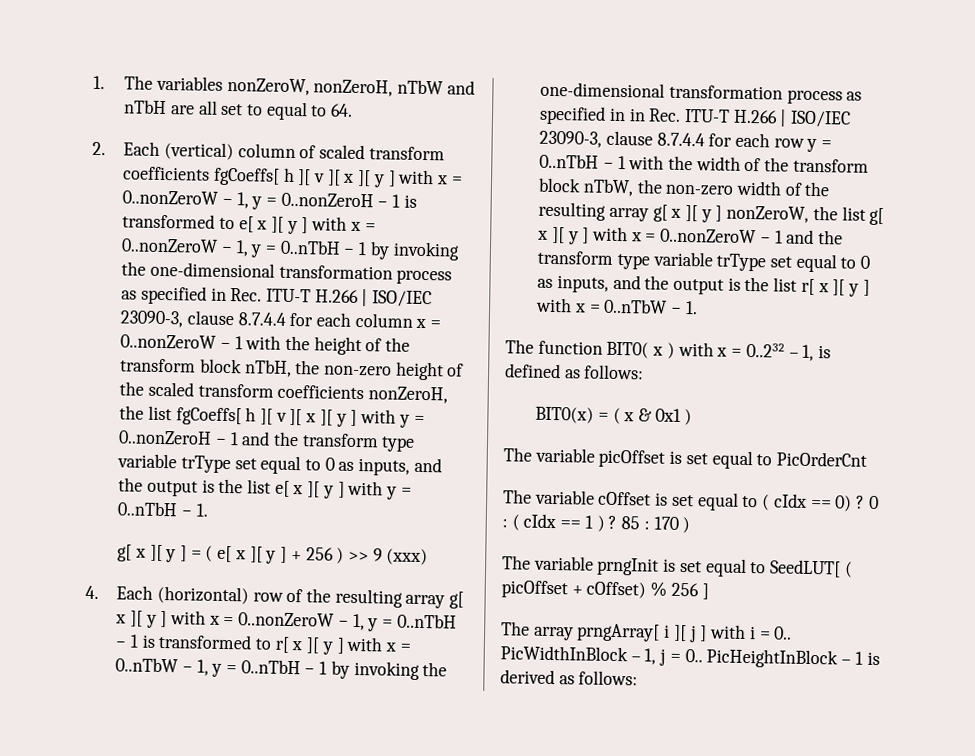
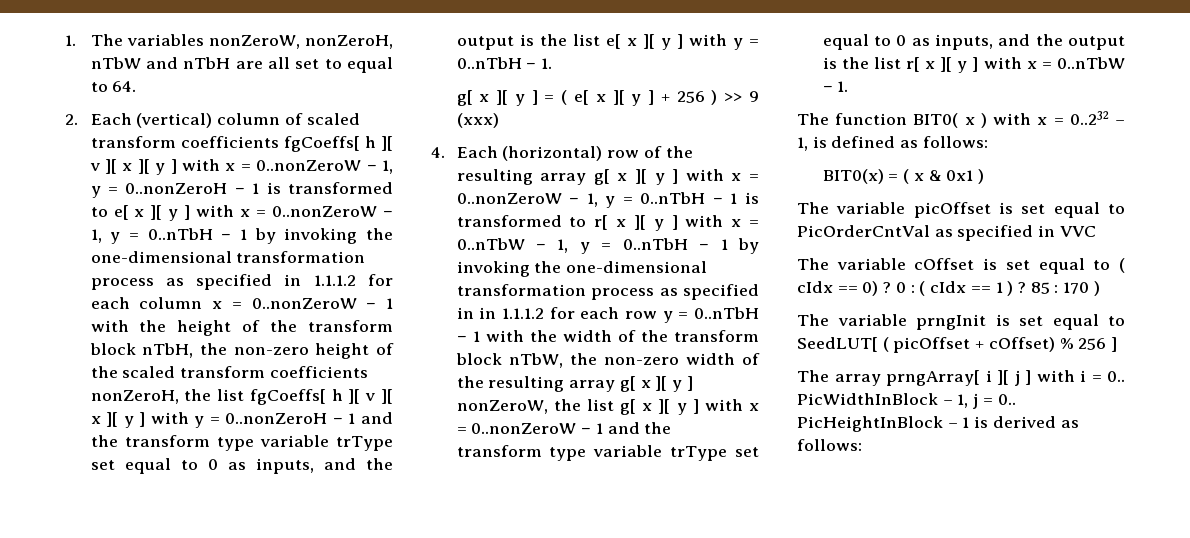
- 2. Each (vertical) column of scaled transform coefficients fgCoeffs[ h ][ v ][ x ][ y ] with x = 0..nonZeroW − 1, y = 0..nonZeroH − 1 is transformed to e[ x ][ y ] with x = 0..nonZeroW − 1, y = 0..nTbH − 1 by invoking the one-dimensional transformation process as specified in Rec. ITU-T H.266 | ISO/IEC 23090-3, clause 8.7.4.4 for each column x = 0..nonZeroW − 1 with the height of the transform block nTbH, the non-zero height of the scaled transform coefficients nonZeroH, the list fgCoeffs[ h ][ v ][ x ][ y ] with y = 0..nonZeroH − 1 and the transform type variable trType set equal to 0 as inputs, and the output is the list e[ x ][ y ] with y = 0..nTbH − 1.
+ 2. Each (vertical) column of scaled transform coefficients fgCoeffs[ h ][ v ][ x ][ y ] with x = 0..nonZeroW − 1, y = 0..nonZeroH − 1 is transformed to e[ x ][ y ] with x = 0..nonZeroW − 1, y = 0..nTbH − 1 by invoking the one-dimensional transformation process as specified in 1.1.1.2 for each column x = 0..nonZeroW − 1 with the height of the transform block nTbH, the non-zero height of the scaled transform coefficients nonZeroH, the list fgCoeffs[ h ][ v ][ x ][ y ] with y = 0..nonZeroH − 1 and the transform type variable trType set equal to 0 as inputs, and the output is the list e[ x ][ y ] with y = 0..nTbH − 1.
- 4. Each (horizontal) row of the resulting array g[ x ][ y ] with x = 0..nonZeroW − 1, y = 0..nTbH − 1 is transformed to r[ x ][ y ] with x = 0..nTbW − 1, y = 0..nTbH − 1 by invoking the one-dimensional transformation process as specified in in Rec. ITU-T H.266 | ISO/IEC 23090-3, clause 8.7.4.4 for each row y = 0..nTbH − 1 with the width of the transform block nTbW, the non-zero width of the resulting array g[ x ][ y ] nonZeroW, the list g[ x ][ y ] with x = 0..nonZeroW − 1 and the transform type variable trType set equal to 0 as inputs, and the output is the list r[ x ][ y ] with x = 0..nTbW − 1.
+ 4. Each (horizontal) row of the resulting array g[ x ][ y ] with x = 0..nonZeroW − 1, y = 0..nTbH − 1 is transformed to r[ x ][ y ] with x = 0..nTbW − 1, y = 0..nTbH − 1 by invoking the one-dimensional transformation process as specified in in 1.1.1.2 for each row y = 0..nTbH − 1 with the width of the transform block nTbW, the non-zero width of the resulting array g[ x ][ y ] nonZeroW, the list g[ x ][ y ] with x = 0..nonZeroW − 1 and the transform type variable trType set equal to 0 as inputs, and the output is the list r[ x ][ y ] with x = 0..nTbW − 1.
- The variable picOffset is set equal to PicOrderCnt
+ The variable picOffset is set equal to PicOrderCntVal as specified in VVC

